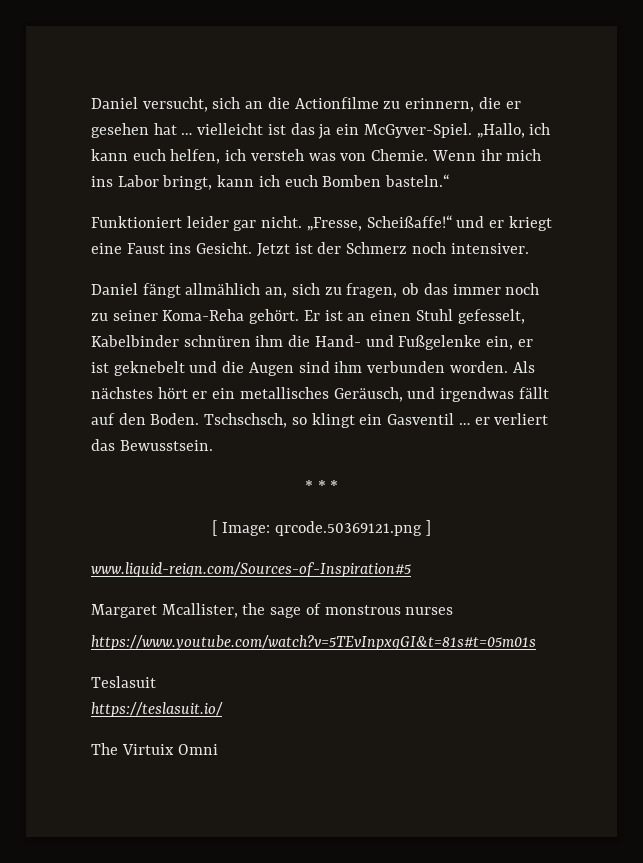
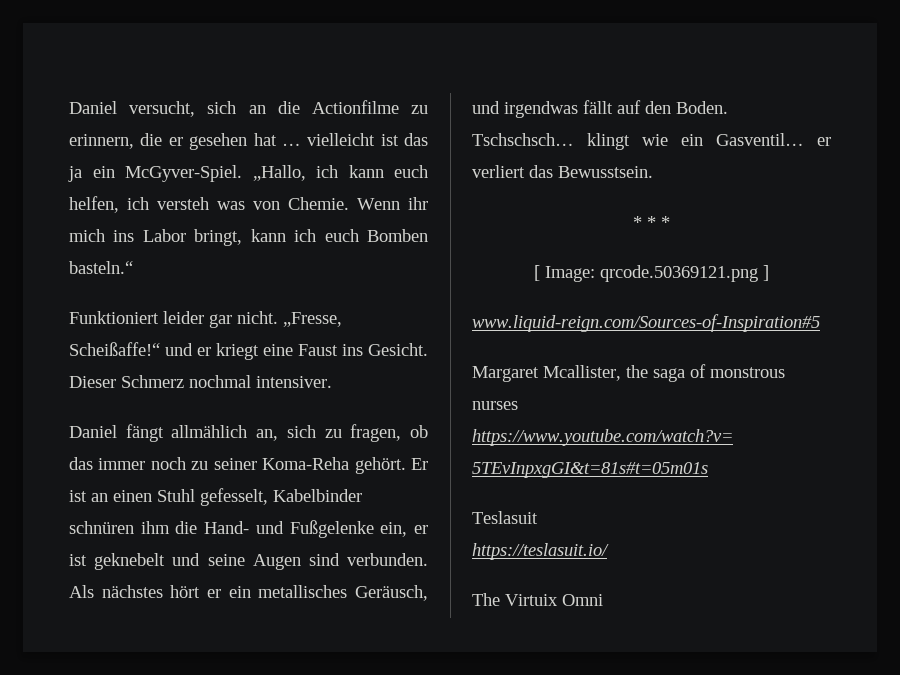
- Jetzt ist der Schmerz noch intensiver.
+ Dieser Schmerz nochmal intensiver.
- Er ist an einen Stuhl gefesselt, Kabelbinder schnüren ihm die Hand- und Fußgelenke ein, er ist geknebelt und die Augen sind ihm verbunden worden.
+ Er ist an einen Stuhl gefesselt, Kabelbinder schnüren ihm die Hand- und Fußgelenke ein, er ist geknebelt und seine Augen sind verbunden.
- Tschschsch, so klingt ein Gasventil … er verliert das Bewusstsein.
+ Tschschsch… klingt wie ein Gasventil… er verliert das Bewusstsein.
- Margaret Mcallister, the sage of monstrous nurses
+ Margaret Mcallister, the saga of monstrous nurses

